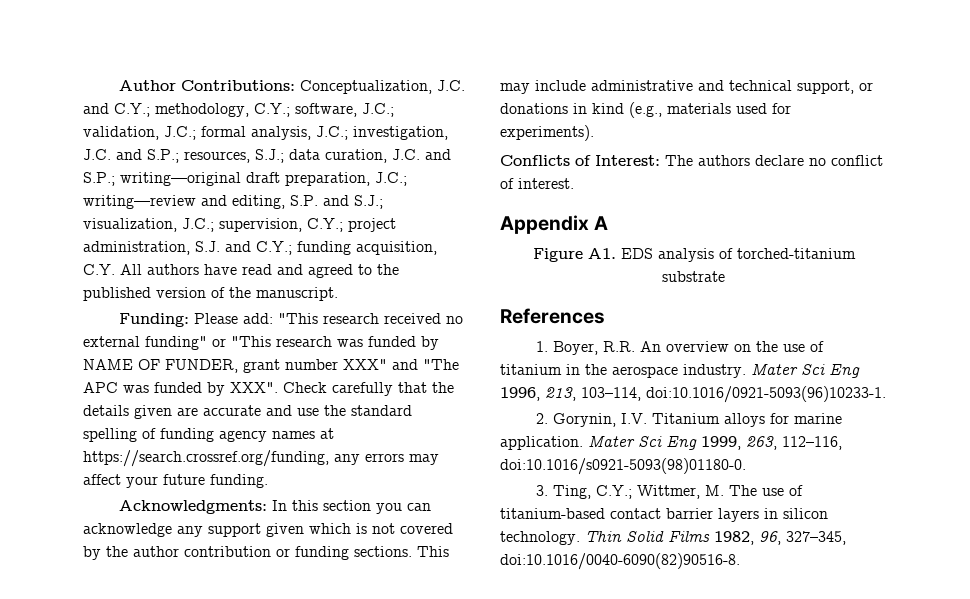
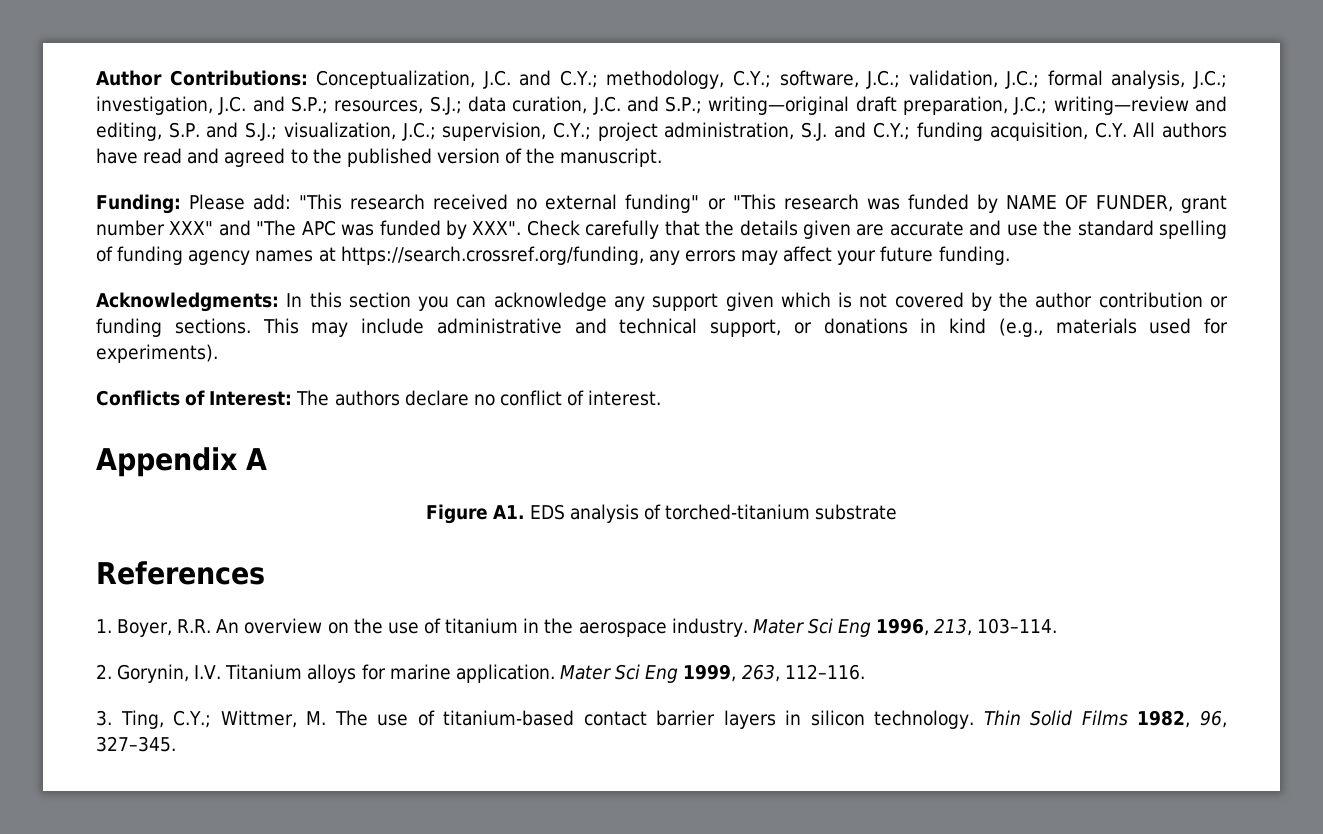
- Mater Sci Eng 1996, 213, 103–114, doi:10.1016/0921-5093(96)10233-1.
+ Mater Sci Eng 1996, 213, 103–114.
- Mater Sci Eng 1999, 263, 112–116, doi:10.1016/s0921-5093(98)01180-0.
+ Mater Sci Eng 1999, 263, 112–116.
- Thin Solid Films 1982, 96, 327–345, doi:10.1016/0040-6090(82)90516-8.
+ Thin Solid Films 1982, 96, 327–345.

